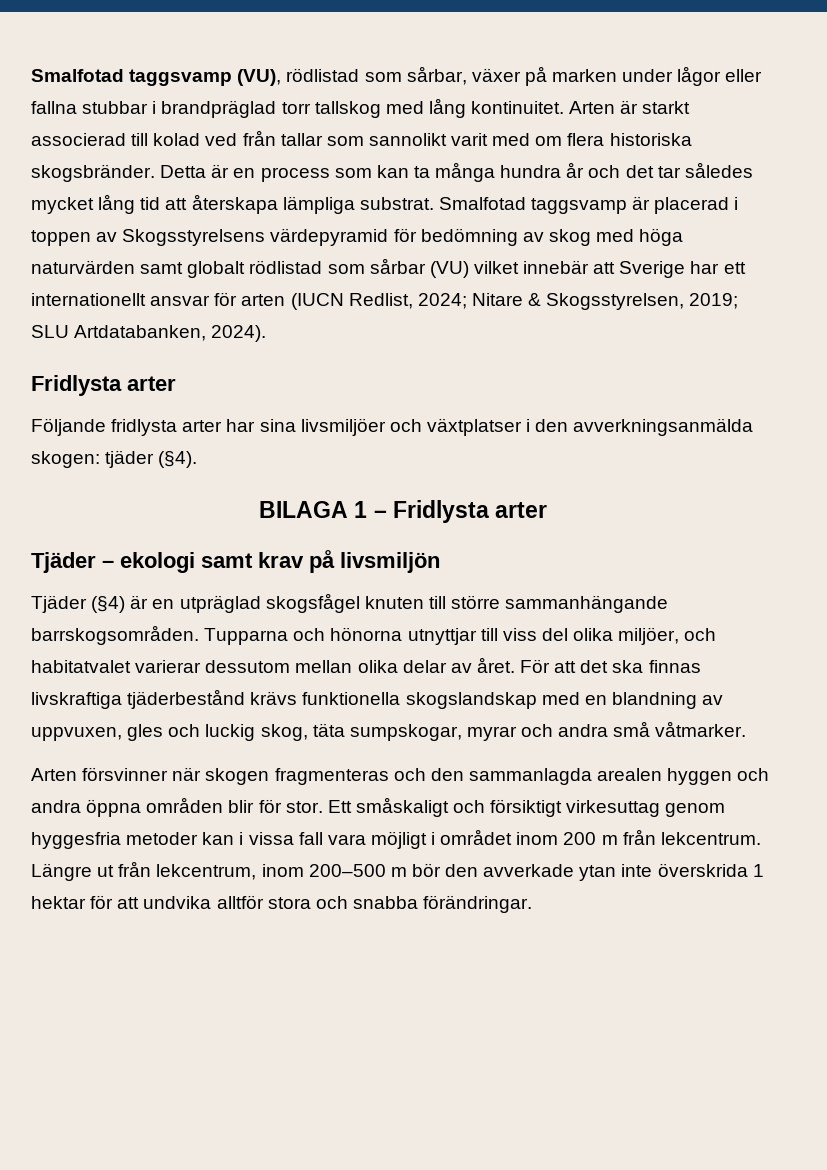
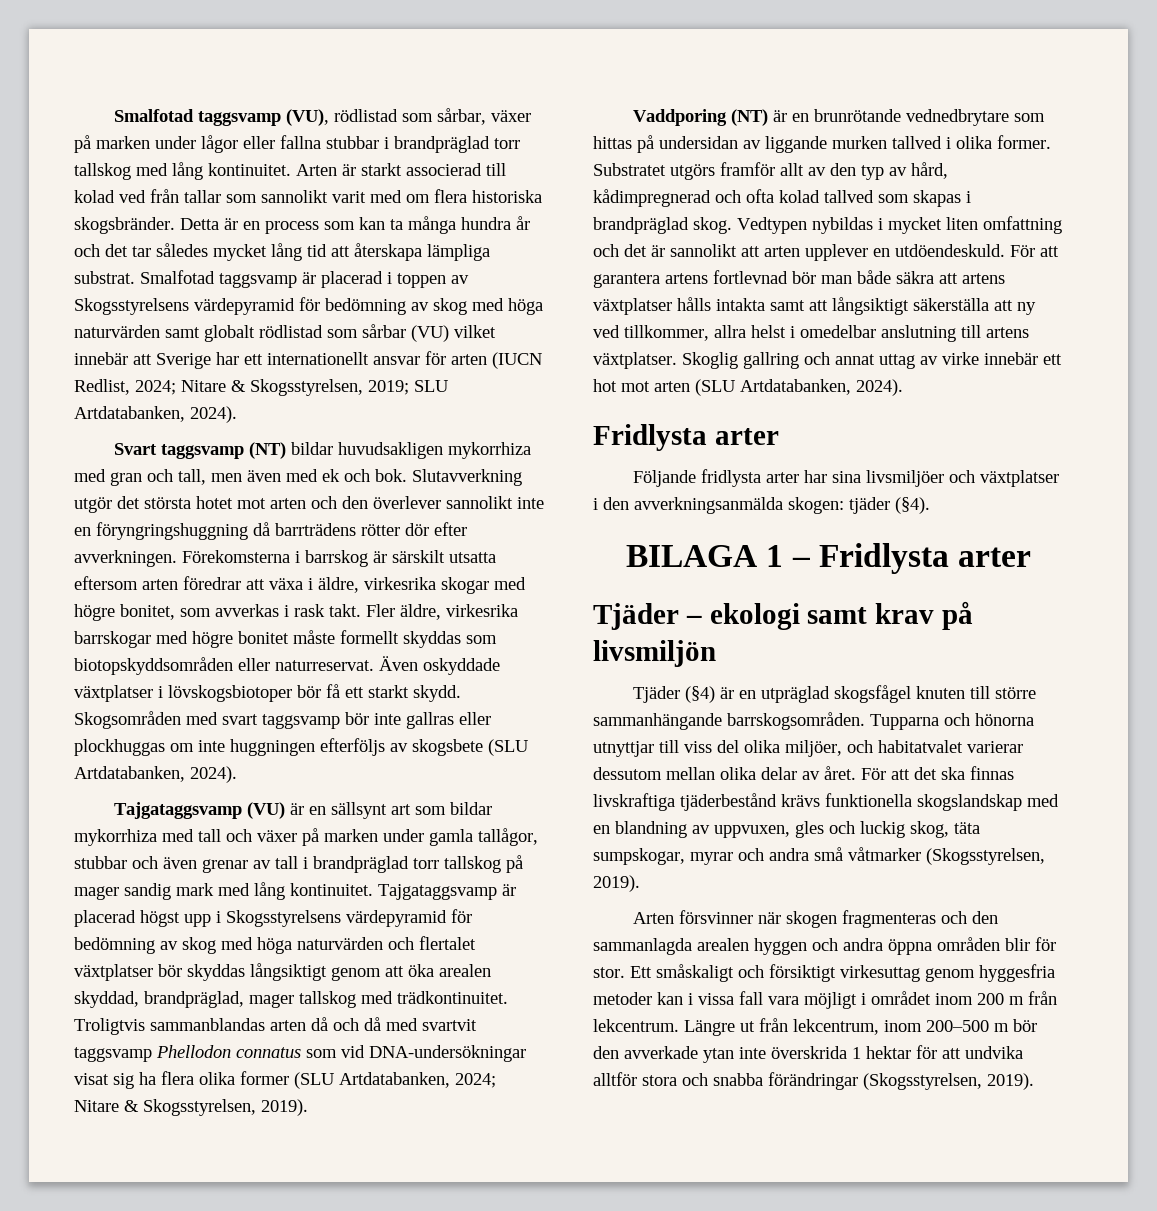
+ Svart taggsvamp (NT) bildar huvudsakligen mykorrhiza med gran och tall, men även med ek och bok. Slutavverkning utgör det största hotet mot arten och den överlever sannolikt inte en föryngringshuggning då barrträdens rötter dör efter avverkningen. Förekomsterna i barrskog är särskilt utsatta eftersom arten föredrar att växa i äldre, virkesrika skogar med högre bonitet, som avverkas i rask takt. Fler äldre, virkesrika barrskogar med högre bonitet måste formellt skyddas som biotopskyddsområden eller naturreservat. Även oskyddade växtplatser i lövskogsbiotoper bör få ett starkt skydd. Skogsområden med svart taggsvamp bör inte gallras eller plockhuggas om inte huggningen efterföljs av skogsbete (SLU Artdatabanken, 2024).
+ Tajgataggsvamp (VU) är en sällsynt art som bildar mykorrhiza med tall och växer på marken under gamla tallågor, stubbar och även grenar av tall i brandpräglad torr tallskog på mager sandig mark med lång kontinuitet. Tajgataggsvamp är placerad högst upp i Skogsstyrelsens värdepyramid för bedömning av skog med höga naturvärden och flertalet växtplatser bör skyddas långsiktigt genom att öka arealen skyddad, brandpräglad, mager tallskog med trädkontinuitet. Troligtvis sammanblandas arten då och då med svartvit taggsvamp Phellodon connatus som vid DNA-undersökningar visat sig ha flera olika former (SLU Artdatabanken, 2024; Nitare & Skogsstyrelsen, 2019).
+ Vaddporing (NT) är en brunrötande vednedbrytare som hittas på undersidan av liggande murken tallved i olika former. Substratet utgörs framför allt av den typ av hård, kådimpregnerad och ofta kolad tallved som skapas i brandpräglad skog. Vedtypen nybildas i mycket liten omfattning och det är sannolikt att arten upplever en utdöendeskuld. För att garantera artens fortlevnad bör man både säkra att artens växtplatser hålls intakta samt att långsiktigt säkerställa att ny ved tillkommer, allra helst i omedelbar anslutning till artens växtplatser. Skoglig gallring och annat uttag av virke innebär ett hot mot arten (SLU Artdatabanken, 2024).
- För att det ska finnas livskraftiga tjäderbestånd krävs funktionella skogslandskap med en blandning av uppvuxen, gles och luckig skog, täta sumpskogar, myrar och andra små våtmarker.
+ För att det ska finnas livskraftiga tjäderbestånd krävs funktionella skogslandskap med en blandning av uppvuxen, gles och luckig skog, täta sumpskogar, myrar och andra små våtmarker (Skogsstyrelsen, 2019).
- Längre ut från lekcentrum, inom 200–500 m bör den avverkade ytan inte överskrida 1 hektar för att undvika alltför stora och snabba förändringar.
+ Längre ut från lekcentrum, inom 200–500 m bör den avverkade ytan inte överskrida 1 hektar för att undvika alltför stora och snabba förändringar (Skogsstyrelsen, 2019).

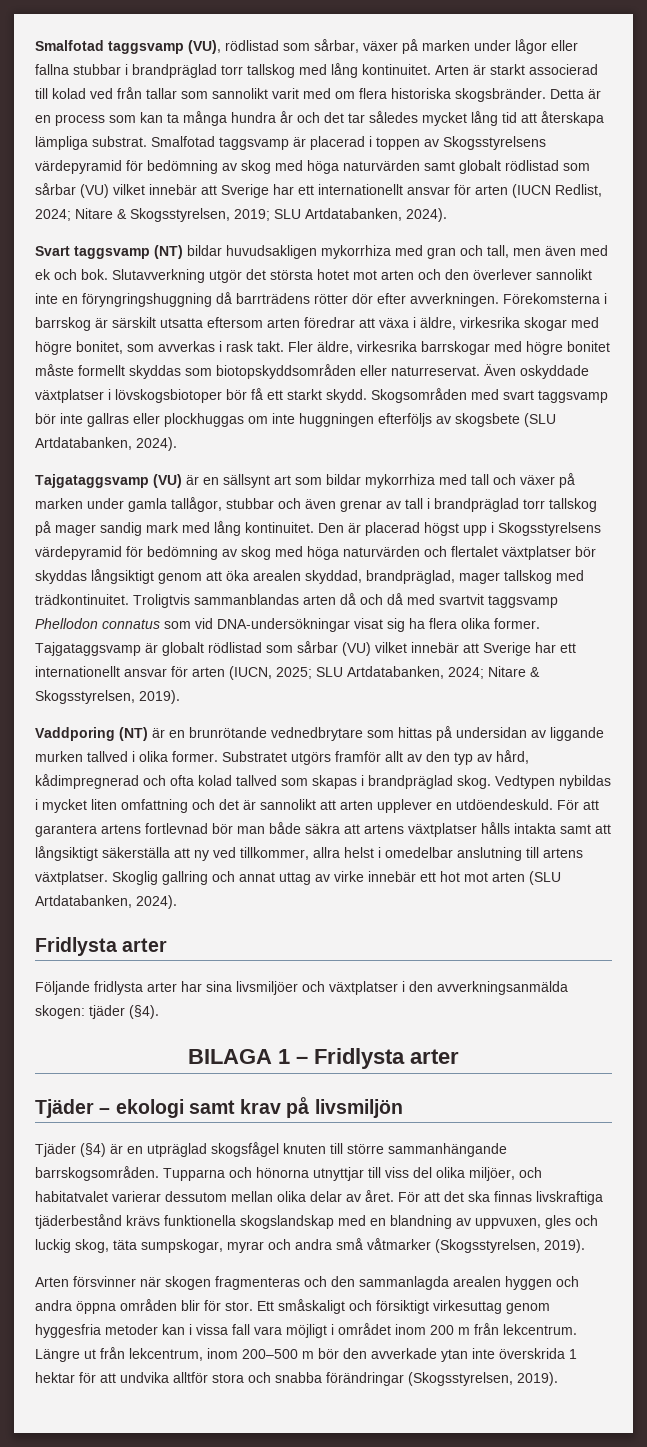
- Tajgataggsvamp är placerad högst upp i Skogsstyrelsens värdepyramid för bedömning av skog med höga naturvärden och flertalet växtplatser bör skyddas långsiktigt genom att öka arealen skyddad, brandpräglad, mager tallskog med trädkontinuitet.
+ Den är placerad högst upp i Skogsstyrelsens värdepyramid för bedömning av skog med höga naturvärden och flertalet växtplatser bör skyddas långsiktigt genom att öka arealen skyddad, brandpräglad, mager tallskog med trädkontinuitet.
- Troligtvis sammanblandas arten då och då med svartvit taggsvamp Phellodon connatus som vid DNA-undersökningar visat sig ha flera olika former (SLU Artdatabanken, 2024; Nitare & Skogsstyrelsen, 2019).
+ Troligtvis sammanblandas arten då och då med svartvit taggsvamp Phellodon connatus som vid DNA-undersökningar visat sig ha flera olika former. Tajgataggsvamp är globalt rödlistad som sårbar (VU) vilket innebär att Sverige har ett internationellt ansvar för arten (IUCN, 2025; SLU Artdatabanken, 2024; Nitare & Skogsstyrelsen, 2019).

